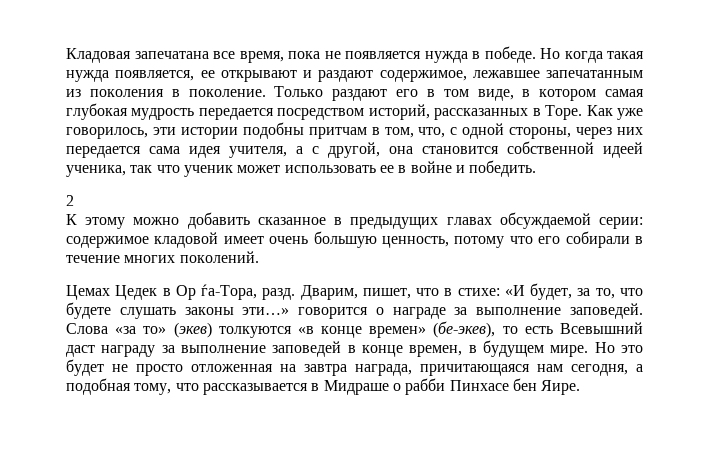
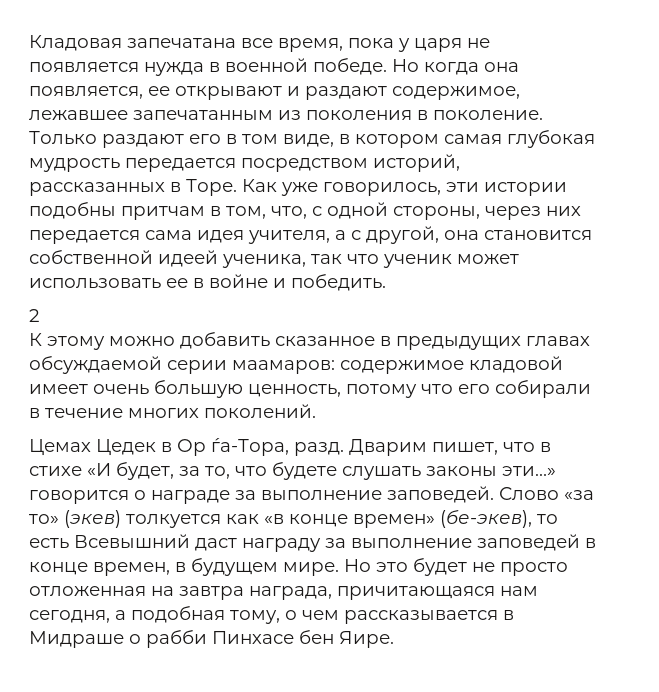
- Кладовая запечатана все время, пока не появляется нужда в победе.
+ Кладовая запечатана все время, пока у царя не появляется нужда в военной победе.
- Но когда такая нужда появляется, ее открывают и раздают содержимое, лежавшее запечатанным из поколения в поколение.
+ Но когда она появляется, ее открывают и раздают содержимое, лежавшее запечатанным из поколения в поколение.
- К этому можно добавить сказанное в предыдущих главах обсуждаемой серии: содержимое кладовой имеет очень большую ценность, потому что его собирали в течение многих поколений.
+ К этому можно добавить сказанное в предыдущих главах обсуждаемой серии маамаров: содержимое кладовой имеет очень большую ценность, потому что его собирали в течение многих поколений.
- Дварим, пишет, что в стихе: «И будет, за то, что будете слушать законы эти…» говорится о награде за выполнение заповедей.
+ Дварим пишет, что в стихе «И будет, за то, что будете слушать законы эти…» говорится о награде за выполнение заповедей.
- Слова «за то» (экев) толкуются «в конце времен» (бе-экев), то есть Всевышний даст награду за выполнение заповедей в конце времен, в будущем мире.
+ Слово «за то» (экев) толкуется как «в конце времен» (бе-экев), то есть Всевышний даст награду за выполнение заповедей в конце времен, в будущем мире.
- Но это будет не просто отложенная на завтра награда, причитающаяся нам сегодня, а подобная тому, что рассказывается в Мидраше о рабби Пинхасе бен Яире.
+ Но это будет не просто отложенная на завтра награда, причитающаяся нам сегодня, а подобная тому, о чем рассказывается в Мидраше о рабби Пинхасе бен Яире.

